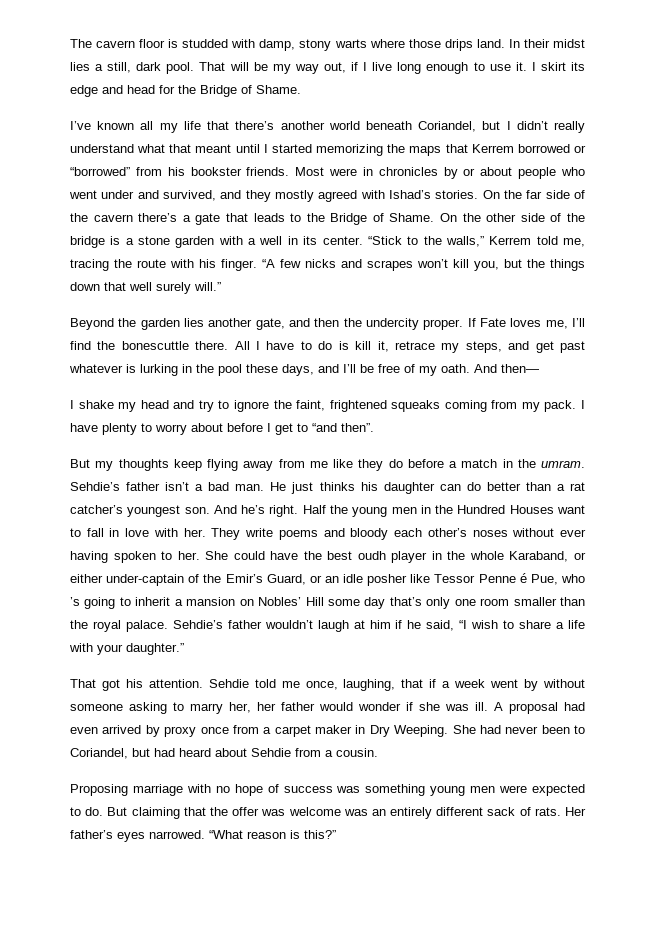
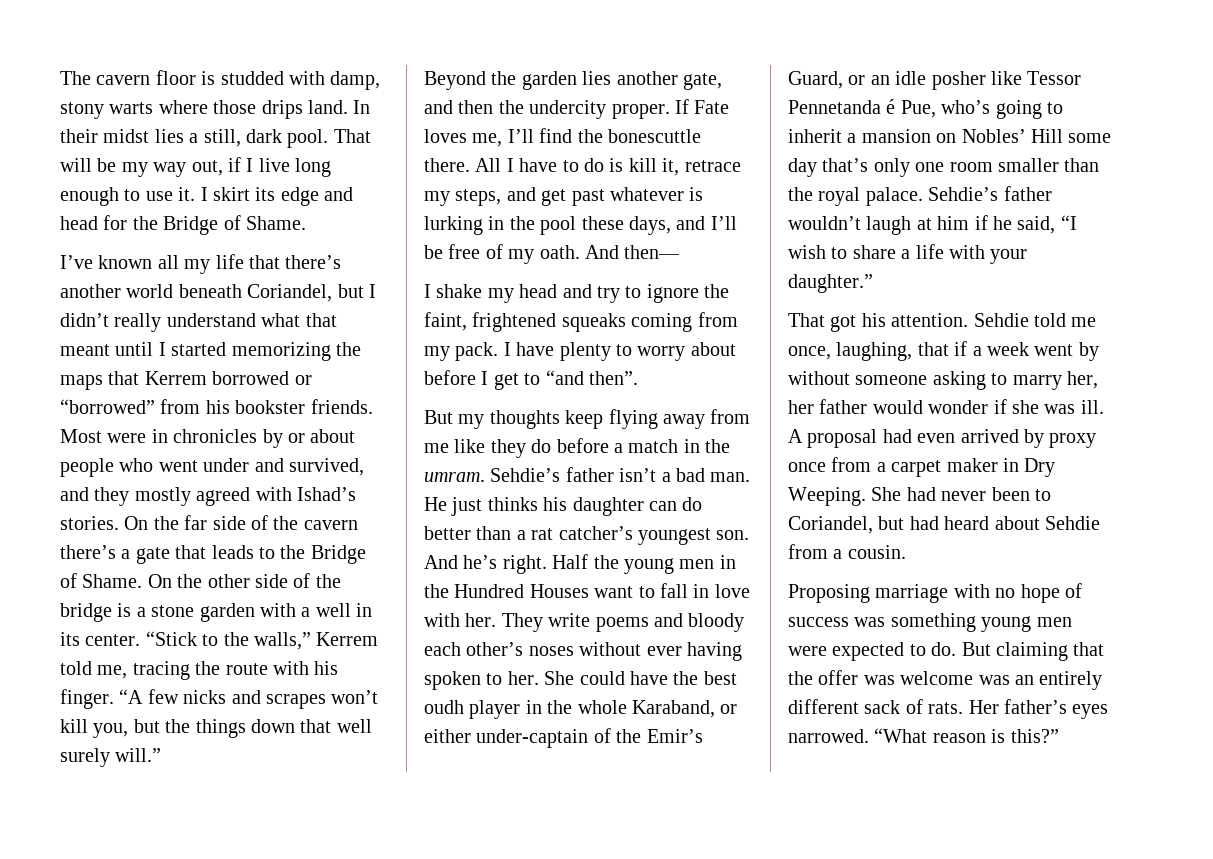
- She could have the best oudh player in the whole Karaband, or either under-captain of the Emir’s Guard, or an idle posher like Tessor Penne é Pue, who ’s going to inherit a mansion on Nobles’ Hill some day that’s only one room smaller than the royal palace.
+ She could have the best oudh player in the whole Karaband, or either under-captain of the Emir’s Guard, or an idle posher like Tessor Pennetanda é Pue, who’s going to inherit a mansion on Nobles’ Hill some day that’s only one room smaller than the royal palace.

